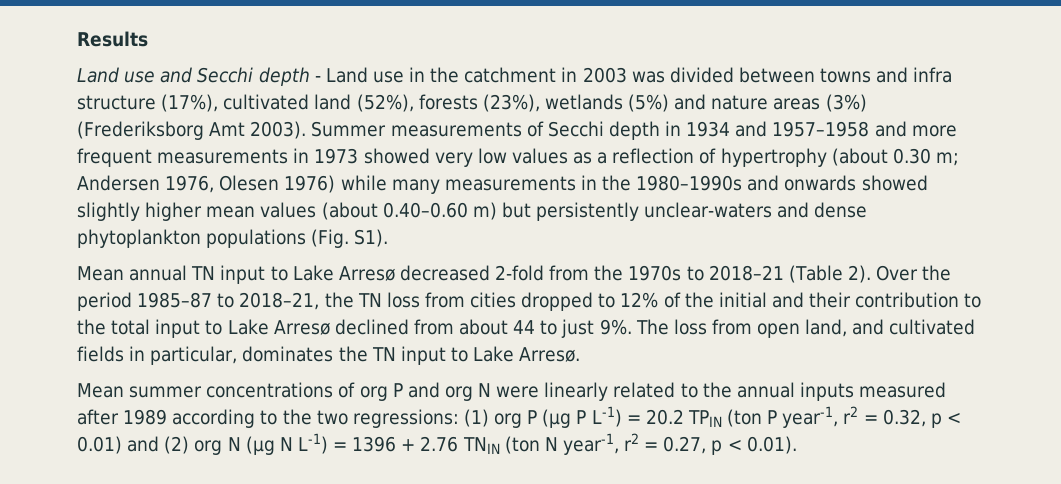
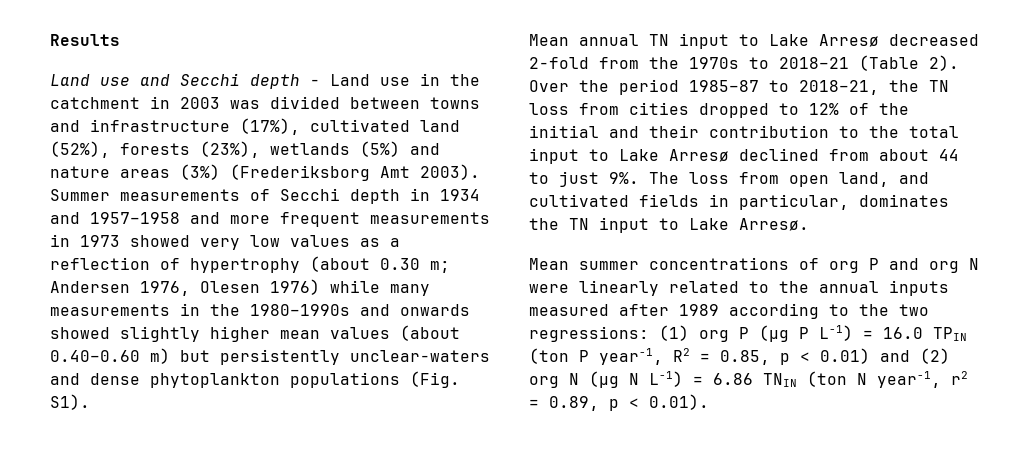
- Land use and Secchi depth - Land use in the catchment in 2003 was divided between towns and infra structure (17%), cultivated land (52%), forests (23%), wetlands (5%) and nature areas (3%) (Frederiksborg Amt 2003).
+ Land use and Secchi depth - Land use in the catchment in 2003 was divided between towns and infrastructure (17%), cultivated land (52%), forests (23%), wetlands (5%) and nature areas (3%) (Frederiksborg Amt 2003).
- Mean summer concentrations of org P and org N were linearly related to the annual inputs measured after 1989 according to the two regressions: (1) org P (µg P L-1) = 20.2 TPIN (ton P year-1, r2 = 0.32, p < 0.01) and (2) org N (µg N L-1) = 1396 + 2.76 TNIN (ton N year-1, r2 = 0.27, p < 0.01).
+ Mean summer concentrations of org P and org N were linearly related to the annual inputs measured after 1989 according to the two regressions: (1) org P (µg P L-1) = 16.0 TPIN (ton P year-1, R2 = 0.85, p < 0.01) and (2) org N (µg N L-1) = 6.86 TNIN (ton N year-1, r2 = 0.89, p < 0.01).

